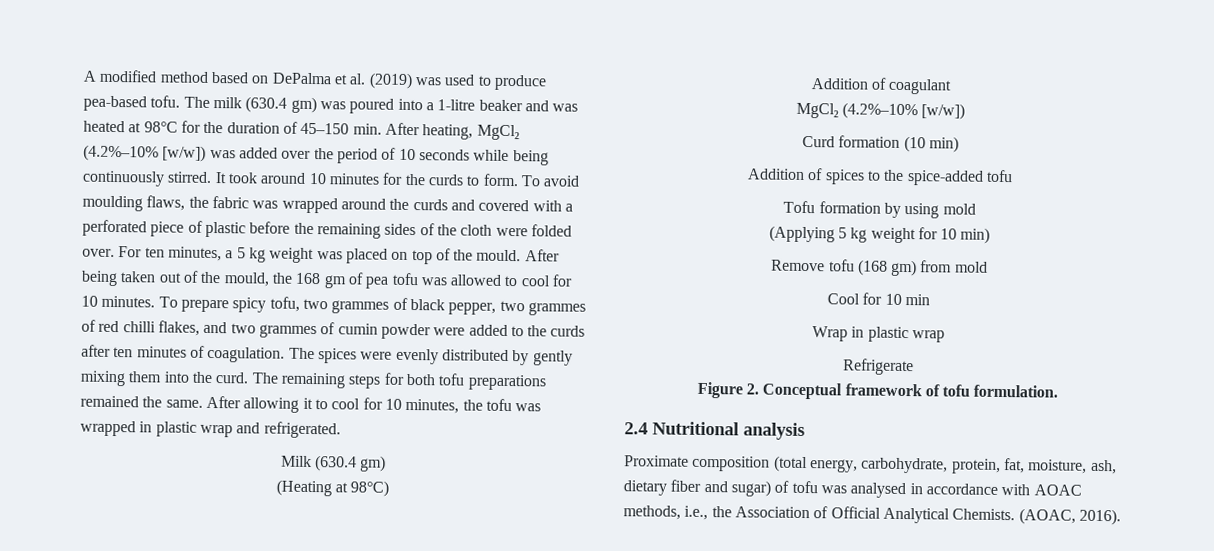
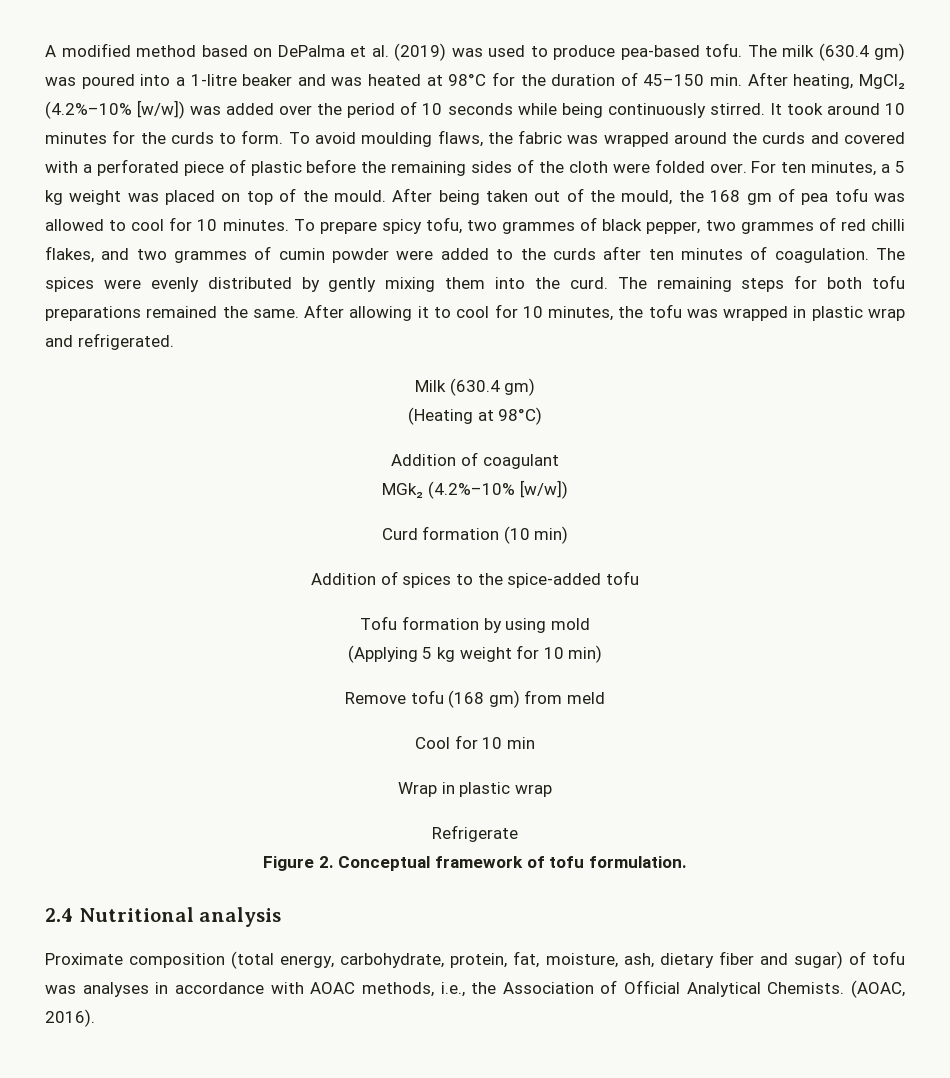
  Addition of coagulant
- MgCl₂ (4.2%–10% [w/w])
+ MGk₂ (4.2%–10% [w/w])
- Remove tofu (168 gm) from mold
+ Remove tofu (168 gm) from meld
- Proximate composition (total energy, carbohydrate, protein, fat, moisture, ash, dietary fiber and sugar) of tofu was analysed in accordance with AOAC methods, i.e., the Association of Official Analytical Chemists.
+ Proximate composition (total energy, carbohydrate, protein, fat, moisture, ash, dietary fiber and sugar) of tofu was analyses in accordance with AOAC methods, i.e., the Association of Official Analytical Chemists.

